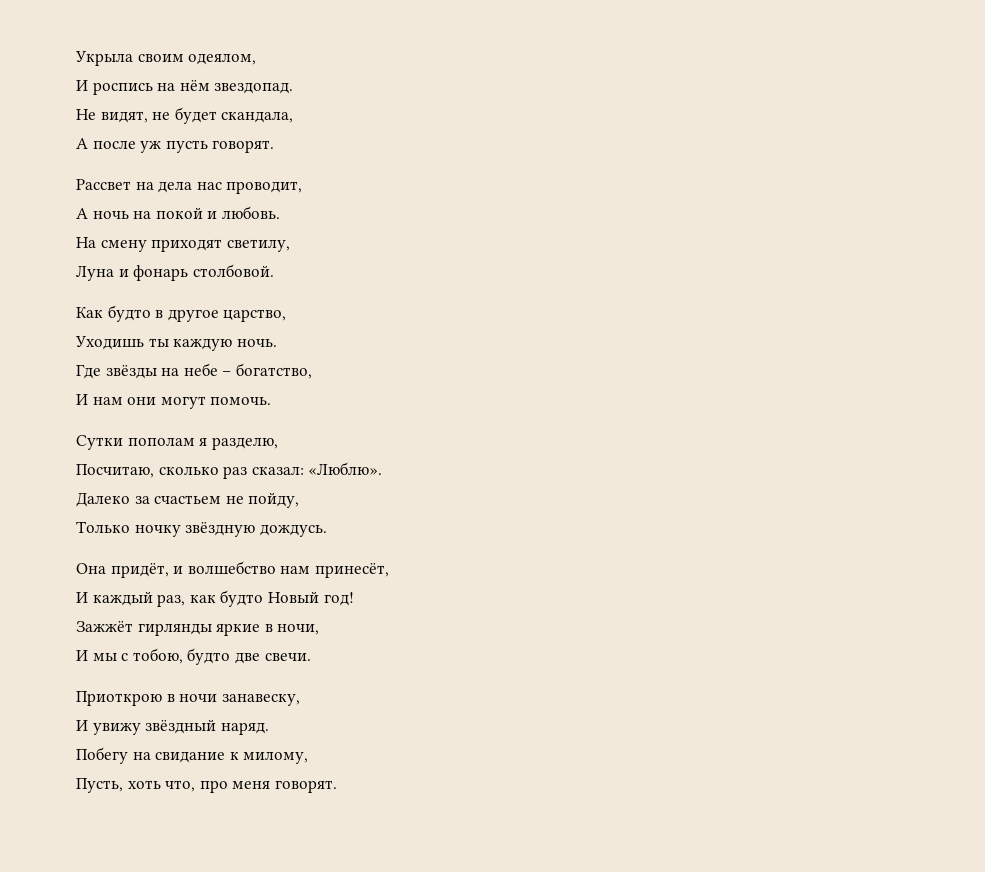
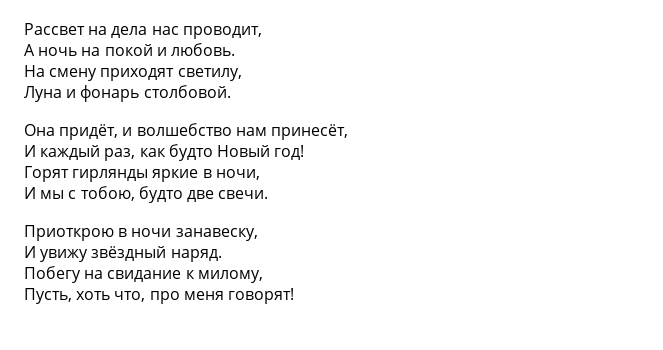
- Укрыла своим одеялом,
- И роспись на нём звездопад.
- Не видят, не будет скандала,
- А после уж пусть говорят.
- Как будто в другое царство,
- Уходишь ты каждую ночь.
- Где звёзды на небе – богатство,
- И нам они могут помочь.
- Сутки пополам я разделю,
- Посчитаю, сколько раз сказал: «Люблю».
- Далеко за счастьем не пойду,
- Только ночку звёздную дождусь.
- Зажжёт гирлянды яркие в ночи,
+ Горят гирлянды яркие в ночи,
- Пусть, хоть что, про меня говорят.
+ Пусть, хоть что, про меня говорят!

